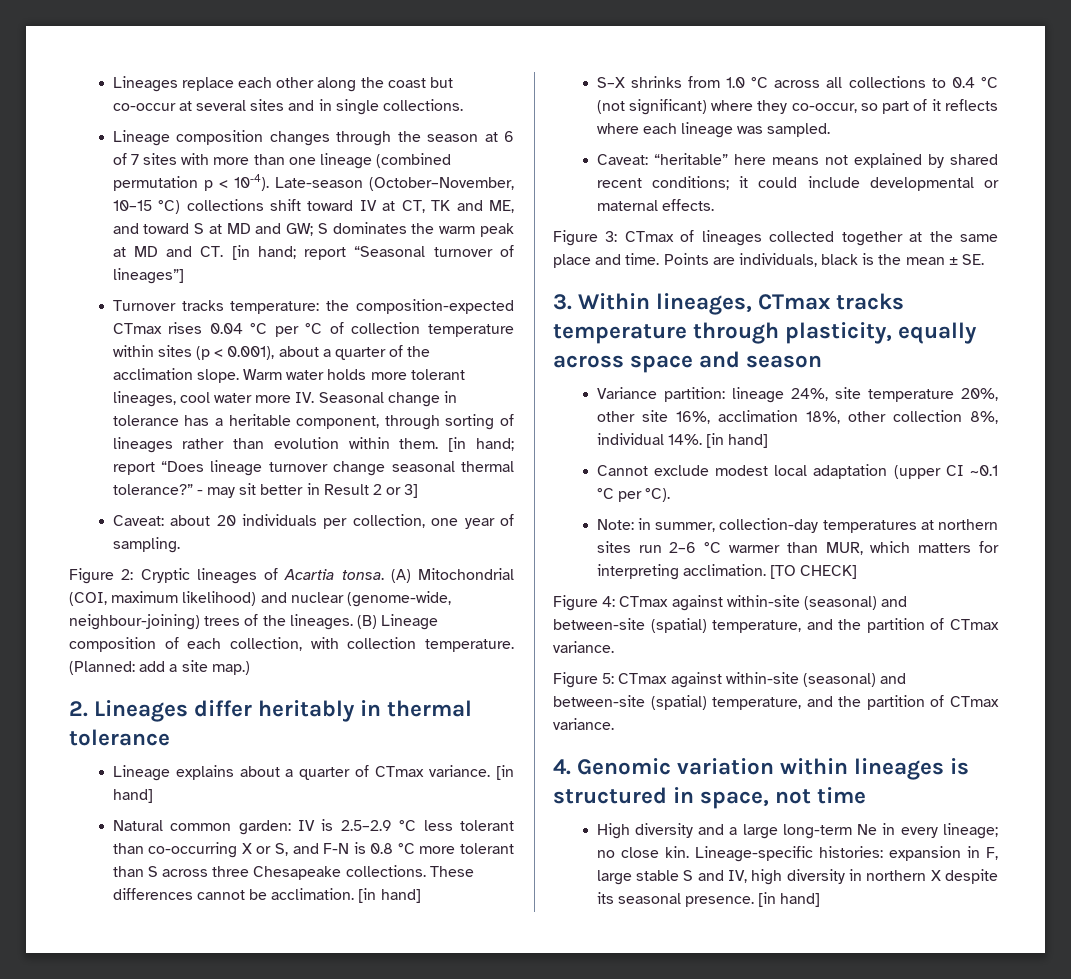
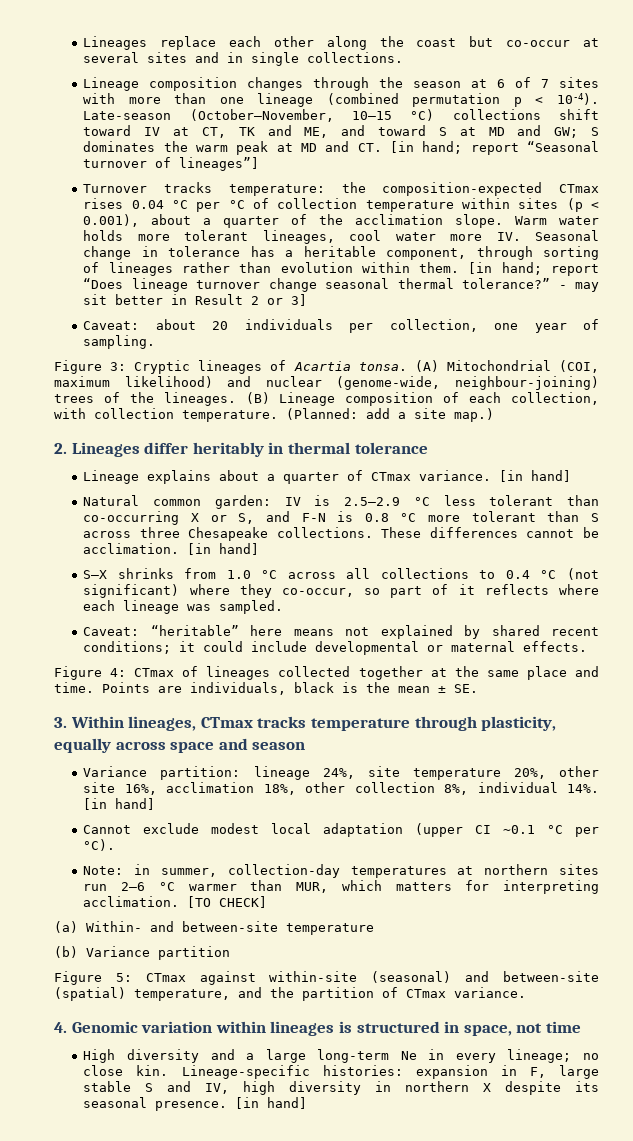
- Figure 2: Cryptic lineages of Acartia tonsa.
+ Figure 3: Cryptic lineages of Acartia tonsa.
- Figure 3: CTmax of lineages collected together at the same place and time.
+ Figure 4: CTmax of lineages collected together at the same place and time.
- Figure 4: CTmax against within-site (seasonal) and between-site (spatial) temperature, and the partition of CTmax variance.
+ (a) Within- and between-site temperature
+ (b) Variance partition

